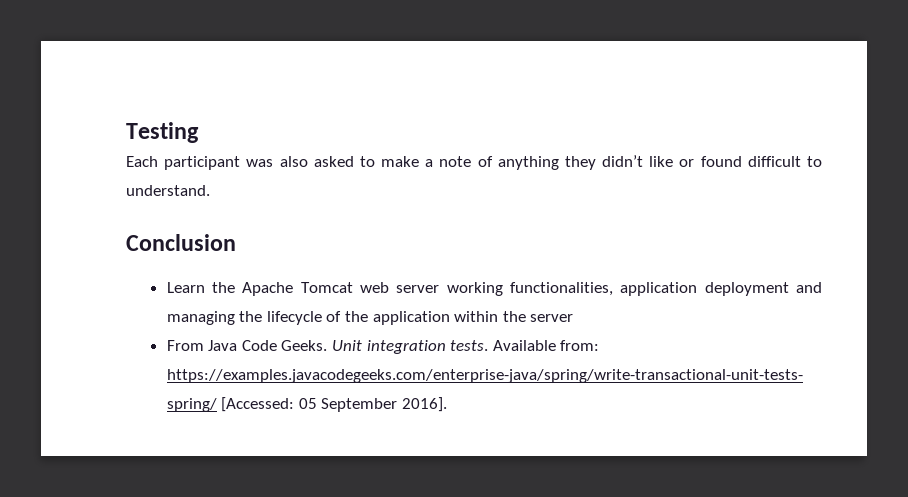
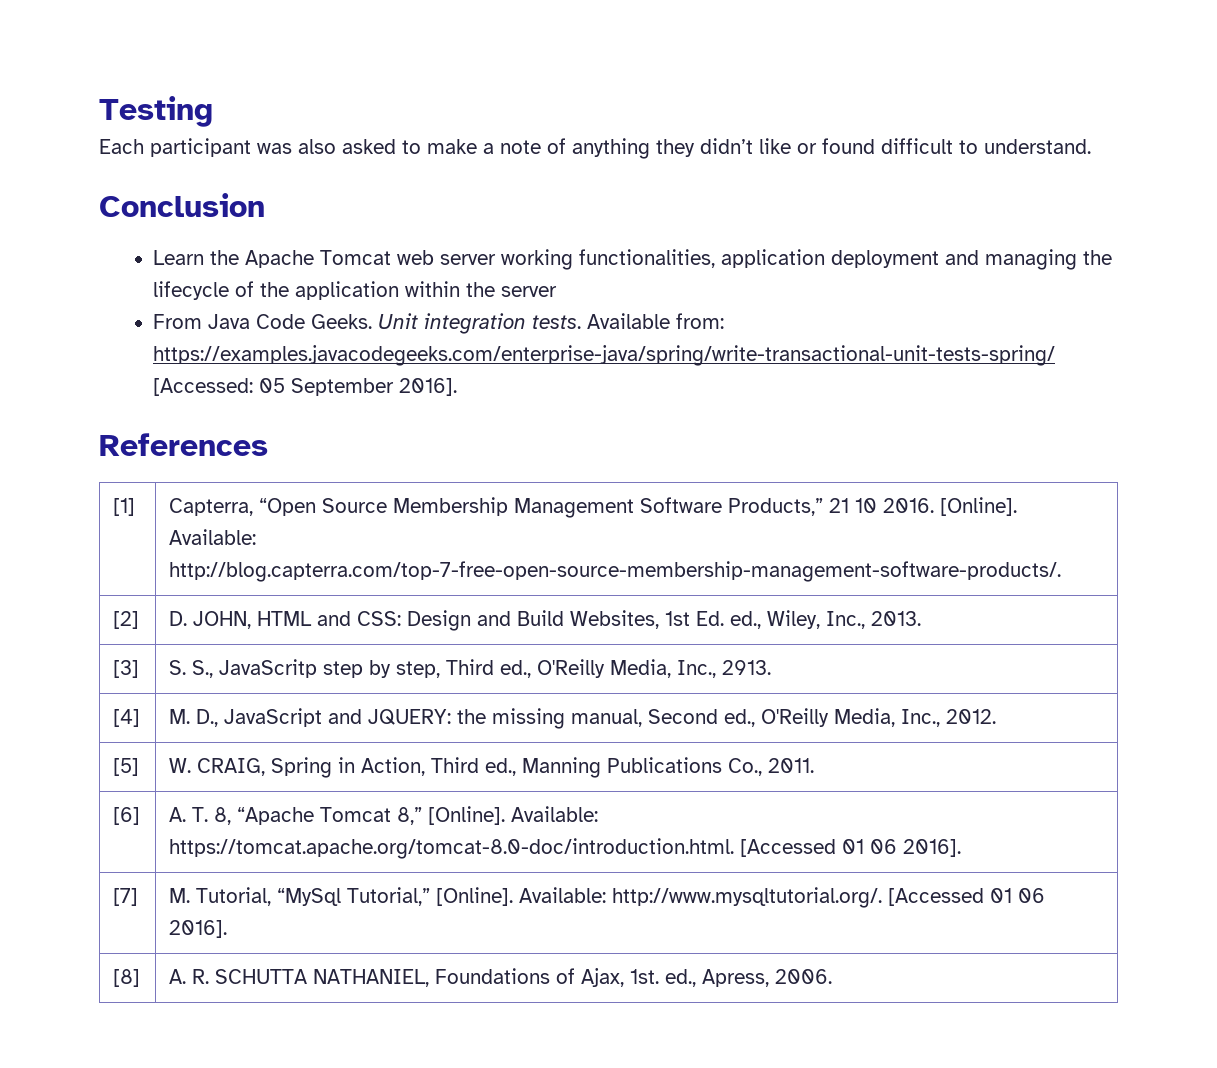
+ References
+ [1] | Capterra, “Open Source Membership Management Software Products,” 21 10 2016. [Online]. Available: http://blog.capterra.com/top-7-free-open-source-membership-management-software-products/.
+ [2] | D. JOHN, HTML and CSS: Design and Build Websites, 1st Ed. ed., Wiley, Inc., 2013.
+ [3] | S. S., JavaScritp step by step, Third ed., O'Reilly Media, Inc., 2913.
+ [4] | M. D., JavaScript and JQUERY: the missing manual, Second ed., O'Reilly Media, Inc., 2012.
+ [5] | W. CRAIG, Spring in Action, Third ed., Manning Publications Co., 2011.
+ [6] | A. T. 8, “Apache Tomcat 8,” [Online]. Available: https://tomcat.apache.org/tomcat-8.0-doc/introduction.html. [Accessed 01 06 2016].
+ [7] | M. Tutorial, “MySql Tutorial,” [Online]. Available: http://www.mysqltutorial.org/. [Accessed 01 06 2016].
+ [8] | A. R. SCHUTTA NATHANIEL, Foundations of Ajax, 1st. ed., Apress, 2006.

